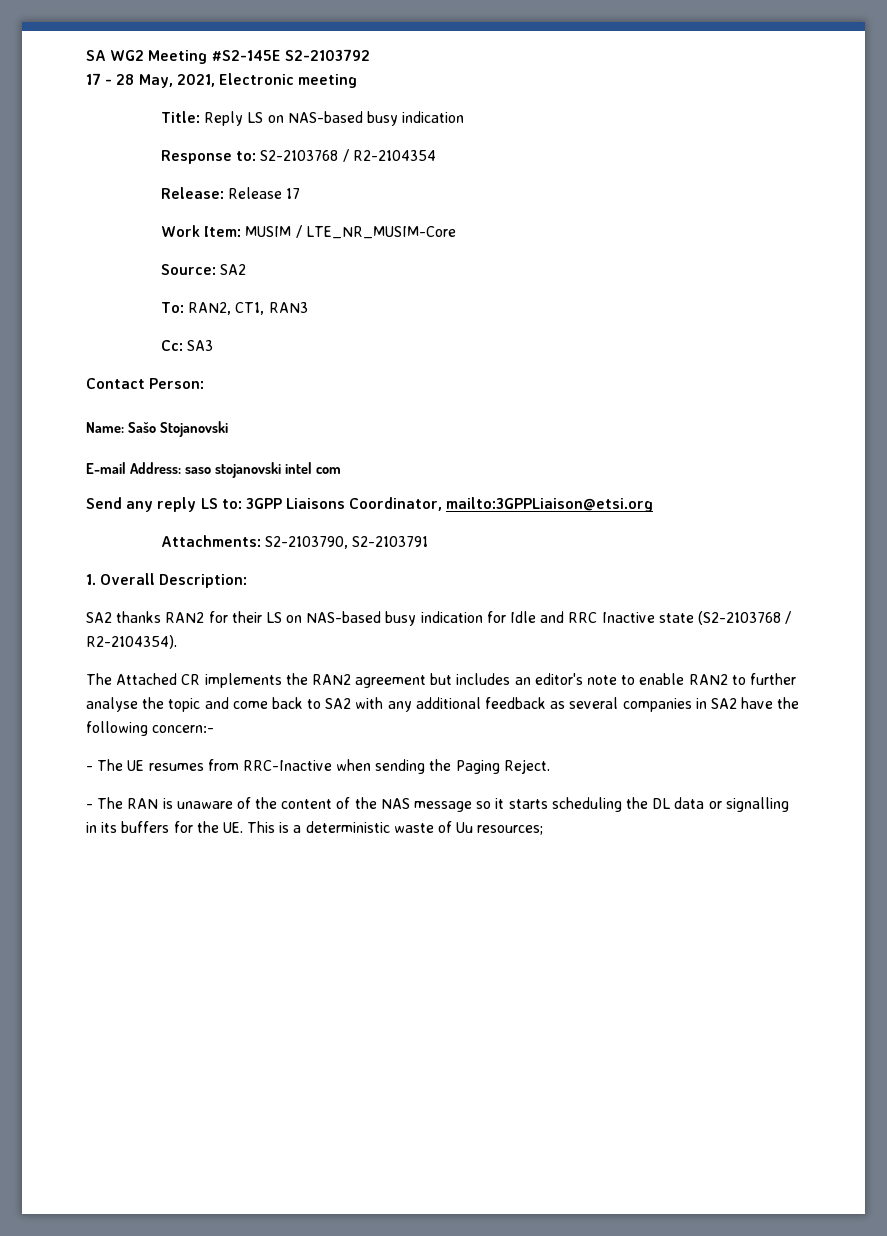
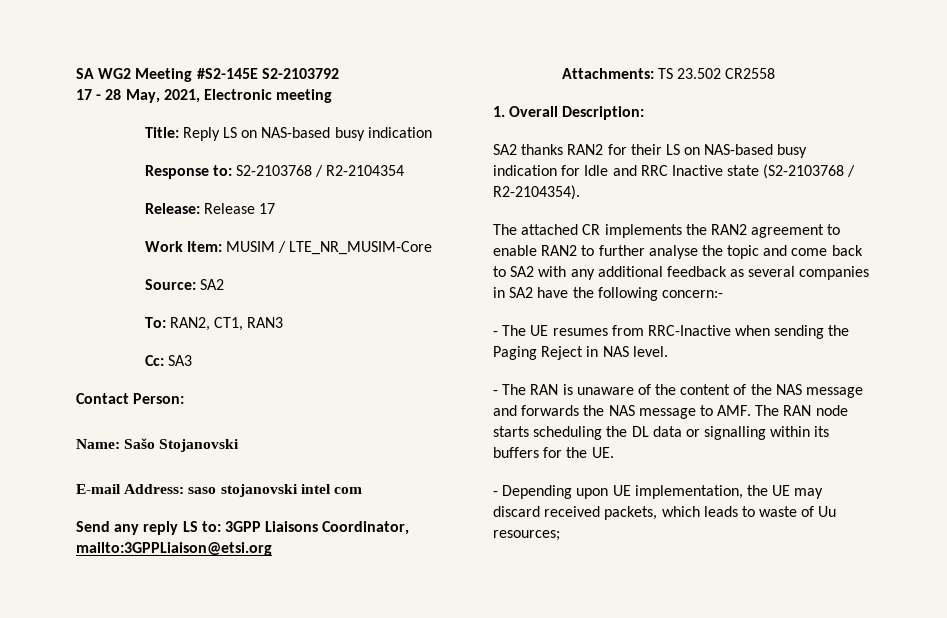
- Attachments: S2-2103790, S2-2103791
+ Attachments: TS 23.502 CR2558
- The Attached CR implements the RAN2 agreement but includes an editor's note to enable RAN2 to further analyse the topic and come back to SA2 with any additional feedback as several companies in SA2 have the following concern:-
+ The attached CR implements the RAN2 agreement to enable RAN2 to further analyse the topic and come back to SA2 with any additional feedback as several companies in SA2 have the following concern:-
- - The UE resumes from RRC-Inactive when sending the Paging Reject.
+ - The UE resumes from RRC-Inactive when sending the Paging Reject in NAS level.
- - The RAN is unaware of the content of the NAS message so it starts scheduling the DL data or signalling in its buffers for the UE. This is a deterministic waste of Uu resources;
+ - The RAN is unaware of the content of the NAS message and forwards the NAS message to AMF. The RAN node starts scheduling the DL data or signalling within its buffers for the UE.
+ - Depending upon UE implementation, the UE may discard received packets, which leads to waste of Uu resources;

